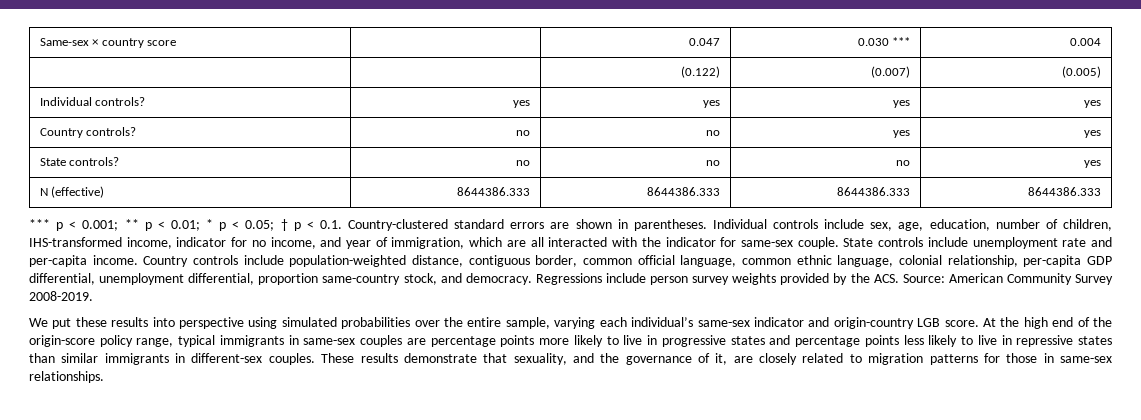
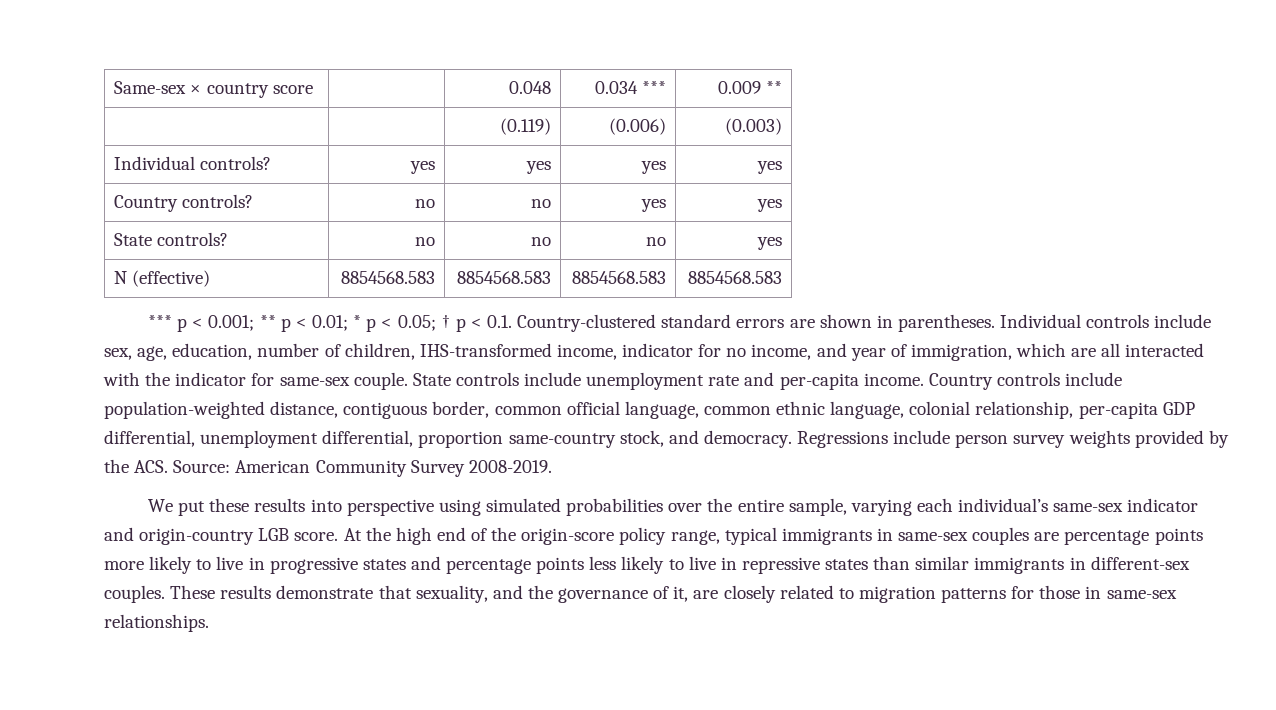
- Same-sex × country score | | 0.047 | 0.030 *** | 0.004
- | | (0.122) | (0.007) | (0.005)
+ Same-sex × country score | | 0.048 | 0.034 *** | 0.009 **
+ | | (0.119) | (0.006) | (0.003)
- N (effective) | 8644386.333 | 8644386.333 | 8644386.333 | 8644386.333
+ N (effective) | 8854568.583 | 8854568.583 | 8854568.583 | 8854568.583

